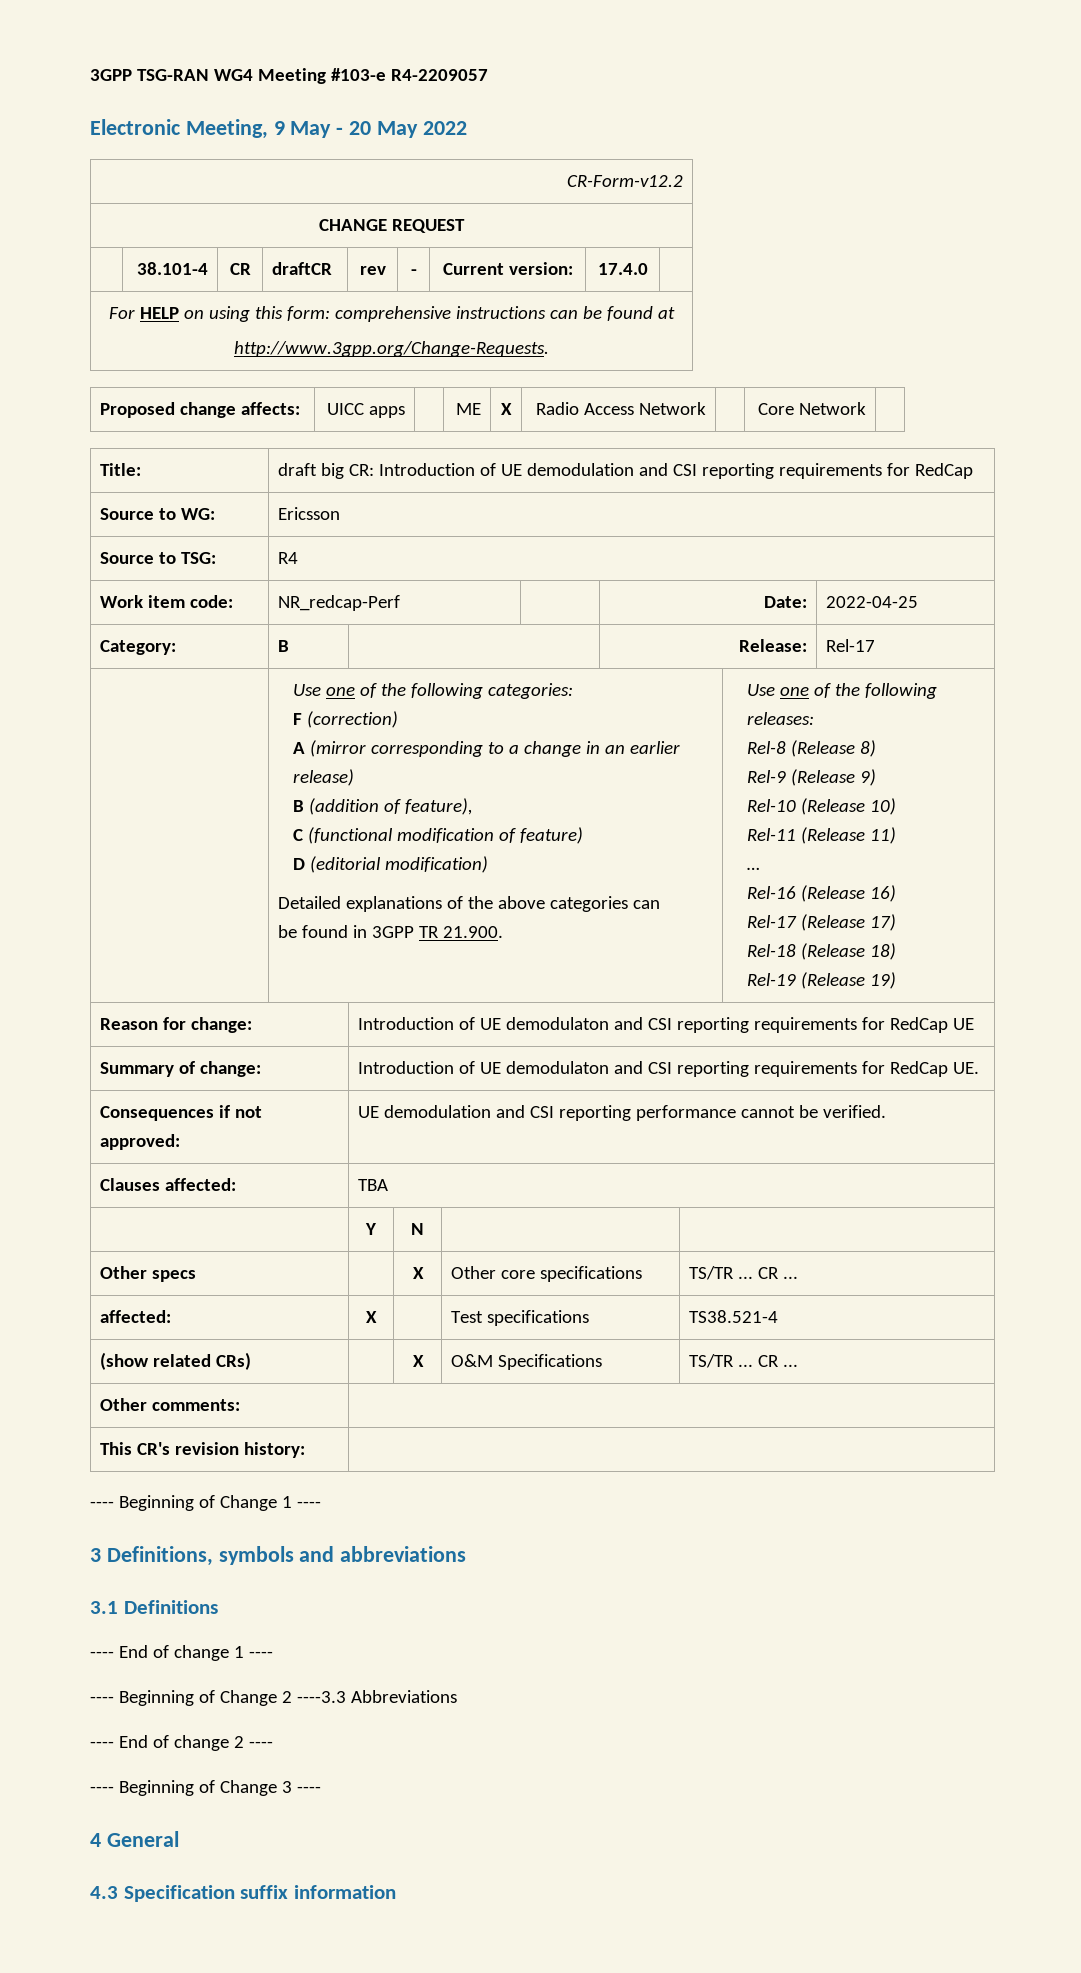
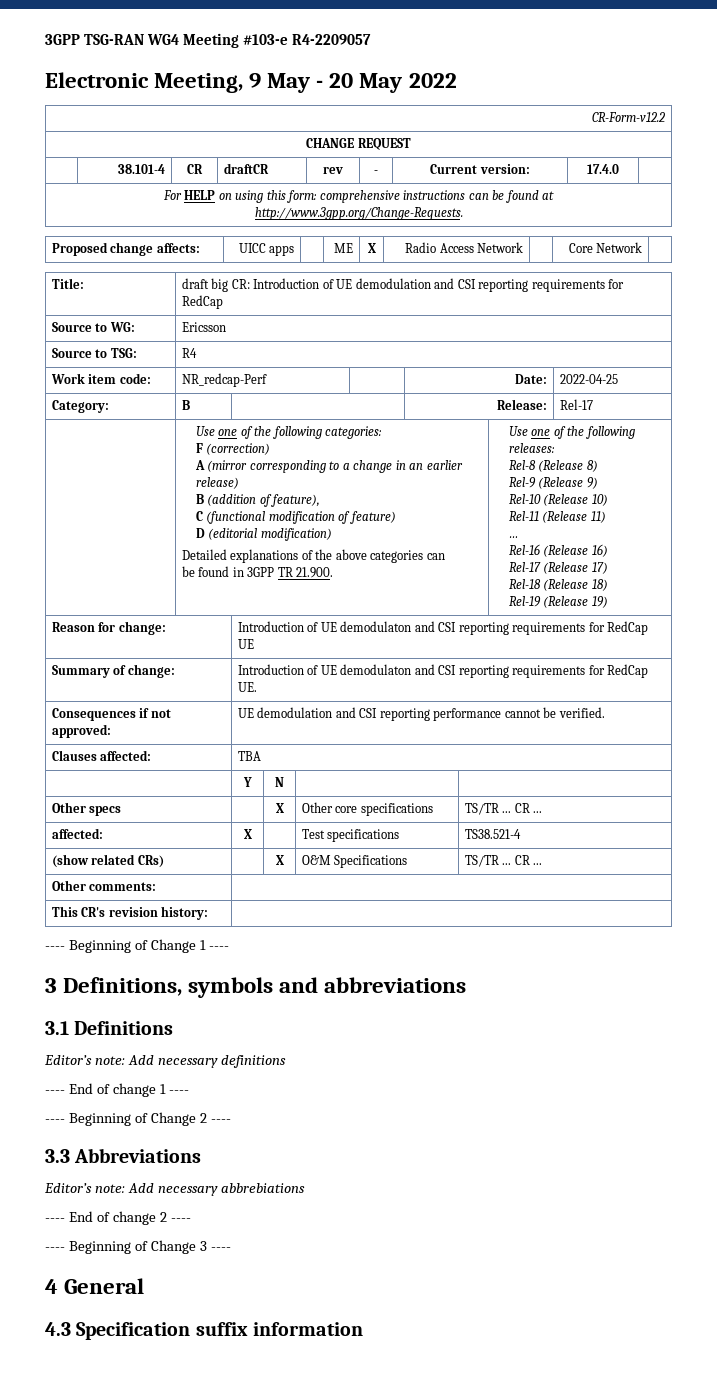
+ Editor’s note: Add necessary definitions
- ---- Beginning of Change 2 ----3.3 Abbreviations
+ ---- Beginning of Change 2 ----
+ 3.3 Abbreviations
+ Editor’s note: Add necessary abbrebiations

